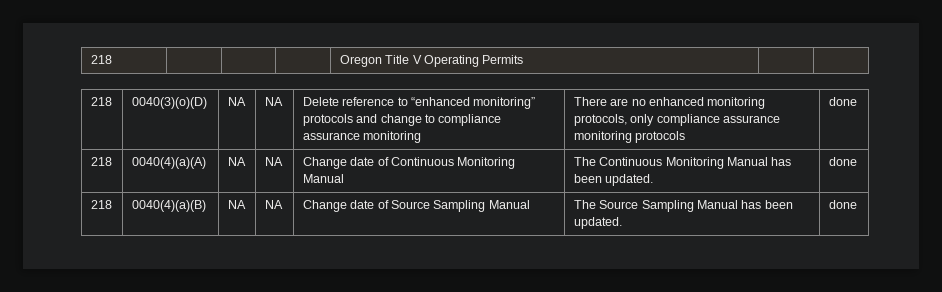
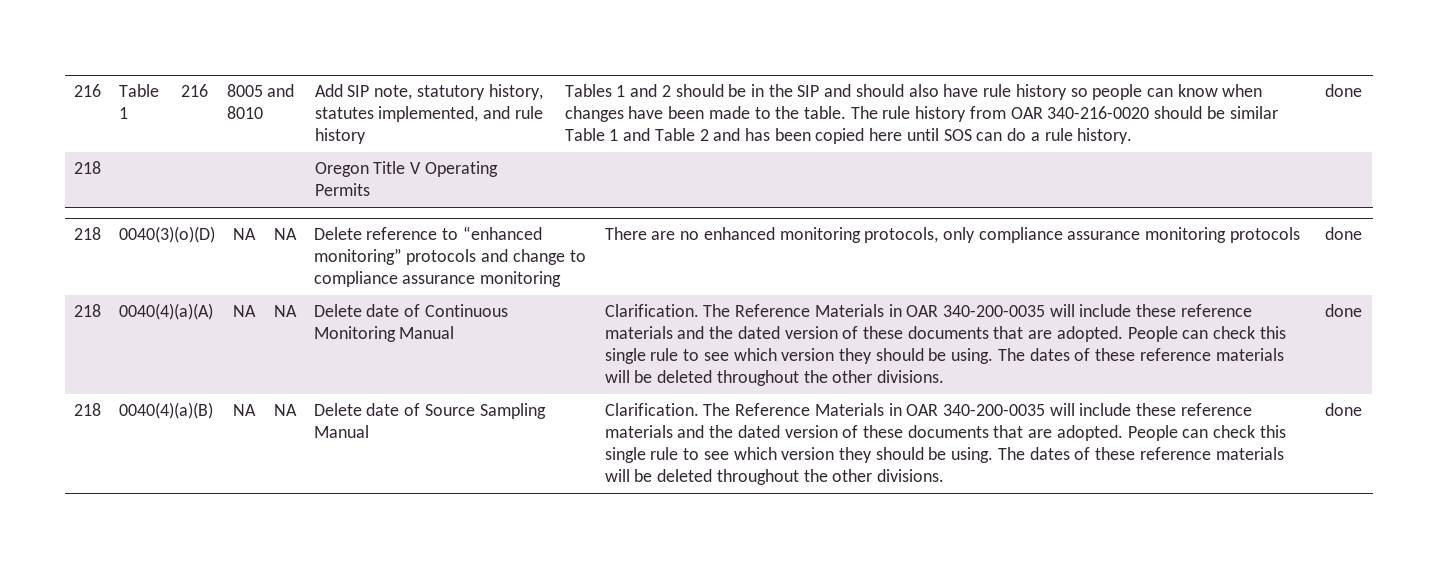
+ 216 | Table 1 | 216 | 8005 and 8010 | Add SIP note, statutory history, statutes implemented, and rule history | Tables 1 and 2 should be in the SIP and should also have rule history so people can know when changes have been made to the table. The rule history from OAR 340-216-0020 should be similar Table 1 and Table 2 and has been copied here until SOS can do a rule history. | done
- Change date of Continuous Monitoring Manual | The Continuous Monitoring Manual has been updated.
+ Delete date of Continuous Monitoring Manual | Clarification. The Reference Materials in OAR 340-200-0035 will include these reference materials and the dated version of these documents that are adopted. People can check this single rule to see which version they should be using. The dates of these reference materials will be deleted throughout the other divisions.
- Change date of Source Sampling Manual | The Source Sampling Manual has been updated.
+ Delete date of Source Sampling Manual | Clarification. The Reference Materials in OAR 340-200-0035 will include these reference materials and the dated version of these documents that are adopted. People can check this single rule to see which version they should be using. The dates of these reference materials will be deleted throughout the other divisions.

